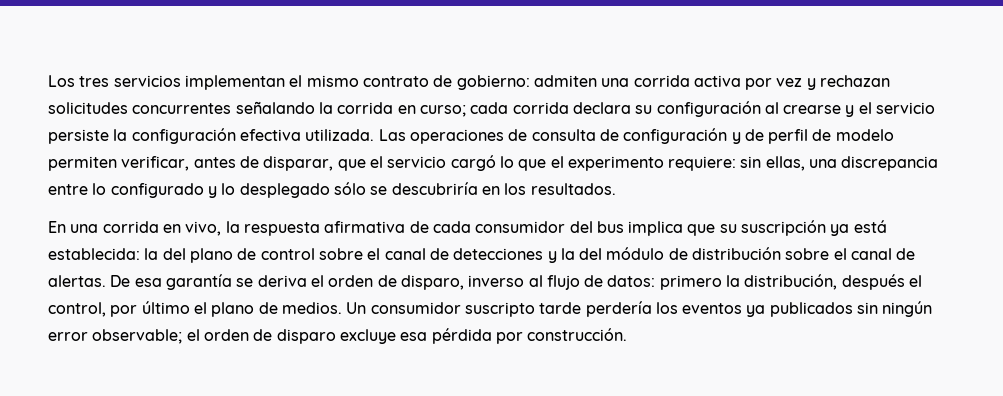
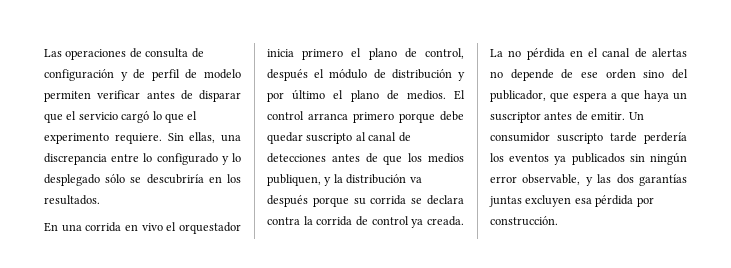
- Los tres servicios implementan el mismo contrato de gobierno: admiten una corrida activa por vez y rechazan solicitudes concurrentes señalando la corrida en curso; cada corrida declara su configuración al crearse y el servicio persiste la configuración efectiva utilizada. Las operaciones de consulta de configuración y de perfil de modelo permiten verificar, antes de disparar, que el servicio cargó lo que el experimento requiere: sin ellas, una discrepancia entre lo configurado y lo desplegado sólo se descubriría en los resultados.
+ Las operaciones de consulta de configuración y de perfil de modelo permiten verificar antes de disparar que el servicio cargó lo que el experimento requiere. Sin ellas, una discrepancia entre lo configurado y lo desplegado sólo se descubriría en los resultados.
- En una corrida en vivo, la respuesta afirmativa de cada consumidor del bus implica que su suscripción ya está establecida: la del plano de control sobre el canal de detecciones y la del módulo de distribución sobre el canal de alertas. De esa garantía se deriva el orden de disparo, inverso al flujo de datos: primero la distribución, después el control, por último el plano de medios.
+ En una corrida en vivo el orquestador inicia primero el plano de control, después el módulo de distribución y por último el plano de medios.
+ El control arranca primero porque debe quedar suscripto al canal de detecciones antes de que los medios publiquen, y la distribución va después porque su corrida se declara contra la corrida de control ya creada. La no pérdida en el canal de alertas no depende de ese orden sino del publicador, que espera a que haya un suscriptor antes de emitir.
- Un consumidor suscripto tarde perdería los eventos ya publicados sin ningún error observable; el orden de disparo excluye esa pérdida por construcción.
+ Un consumidor suscripto tarde perdería los eventos ya publicados sin ningún error observable, y las dos garantías juntas excluyen esa pérdida por construcción.

